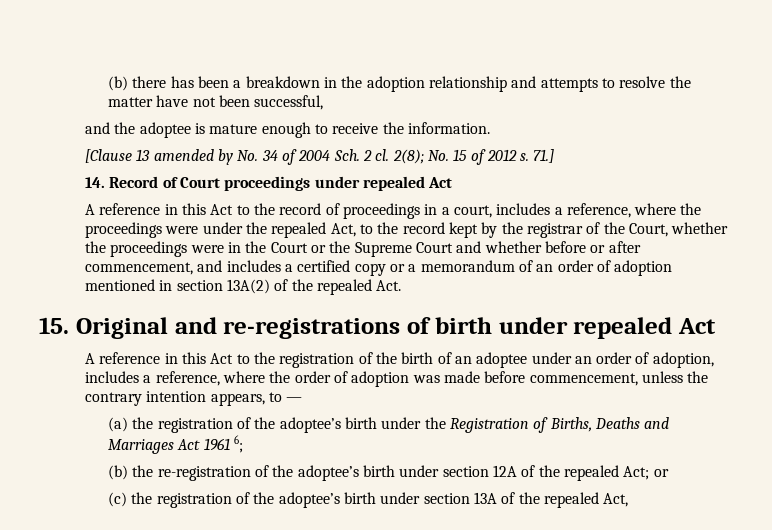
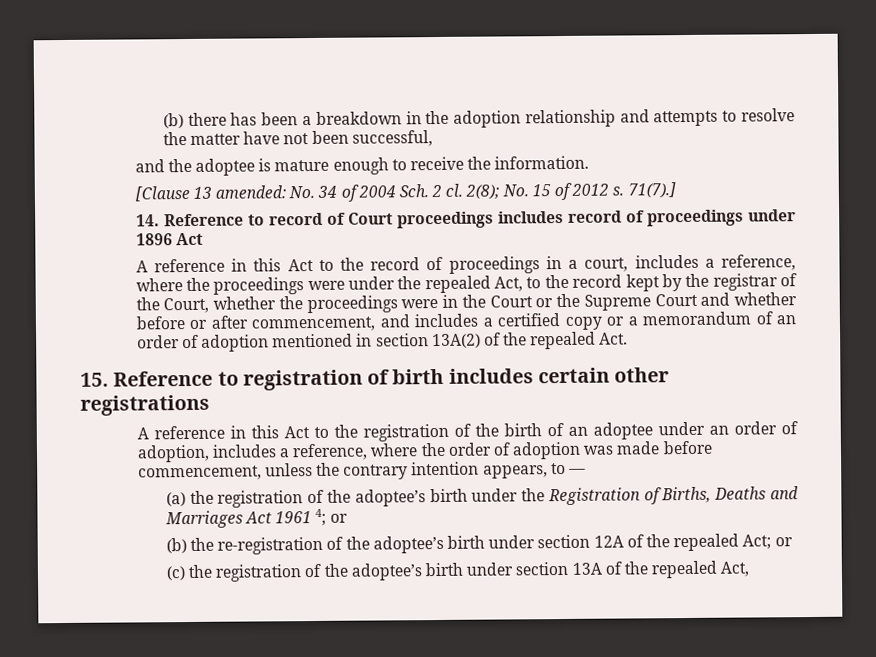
- [Clause 13 amended by No. 34 of 2004 Sch. 2 cl.
+ [Clause 13 amended: No. 34 of 2004 Sch. 2 cl.
- 71.]
+ 71(7).]
- 14. Record of Court proceedings under repealed Act
+ 14. Reference to record of Court proceedings includes record of proceedings under 1896 Act
- 15. Original and re-registrations of birth under repealed Act
+ 15. Reference to registration of birth includes certain other registrations
- (a) the registration of the adoptee’s birth under the Registration of Births, Deaths and Marriages Act 1961 6;
+ (a) the registration of the adoptee’s birth under the Registration of Births, Deaths and Marriages Act 1961 4; or

